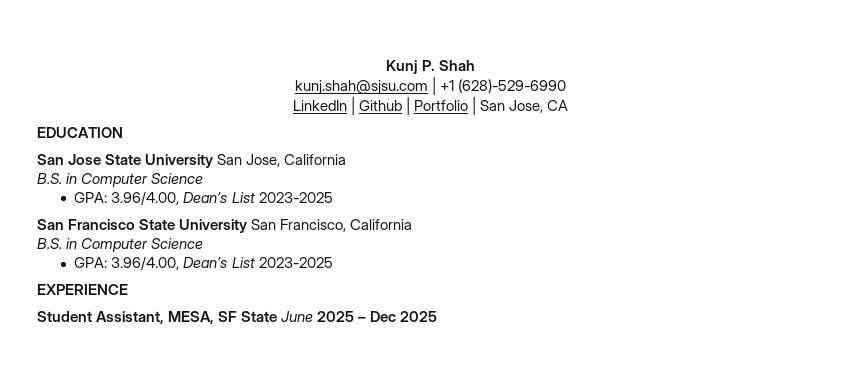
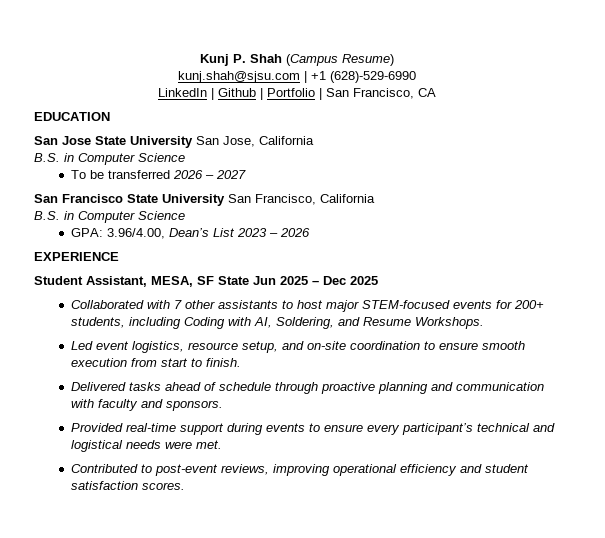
- Kunj P. Shah
+ Kunj P. Shah (Campus Resume)
- LinkedIn | Github | Portfolio | San Jose, CA
+ LinkedIn | Github | Portfolio | San Francisco, CA
  San Jose State University San Jose, California
  B.S. in Computer Science
- GPA: 3.96/4.00, Dean’s List 2023-2025
+ To be transferred 2026 – 2027
  San Francisco State University San Francisco, California
  B.S. in Computer Science
- GPA: 3.96/4.00, Dean’s List 2023-2025
+ GPA: 3.96/4.00, Dean’s List 2023 – 2026
- Student Assistant, MESA, SF State June 2025 – Dec 2025
+ Student Assistant, MESA, SF State Jun 2025 – Dec 2025
+ Collaborated with 7 other assistants to host major STEM-focused events for 200+ students, including Coding with AI, Soldering, and Resume Workshops.
+ Led event logistics, resource setup, and on-site coordination to ensure smooth execution from start to finish.
+ Delivered tasks ahead of schedule through proactive planning and communication with faculty and sponsors.
+ Provided real-time support during events to ensure every participant’s technical and logistical needs were met.
+ Contributed to post-event reviews, improving operational efficiency and student satisfaction scores.

